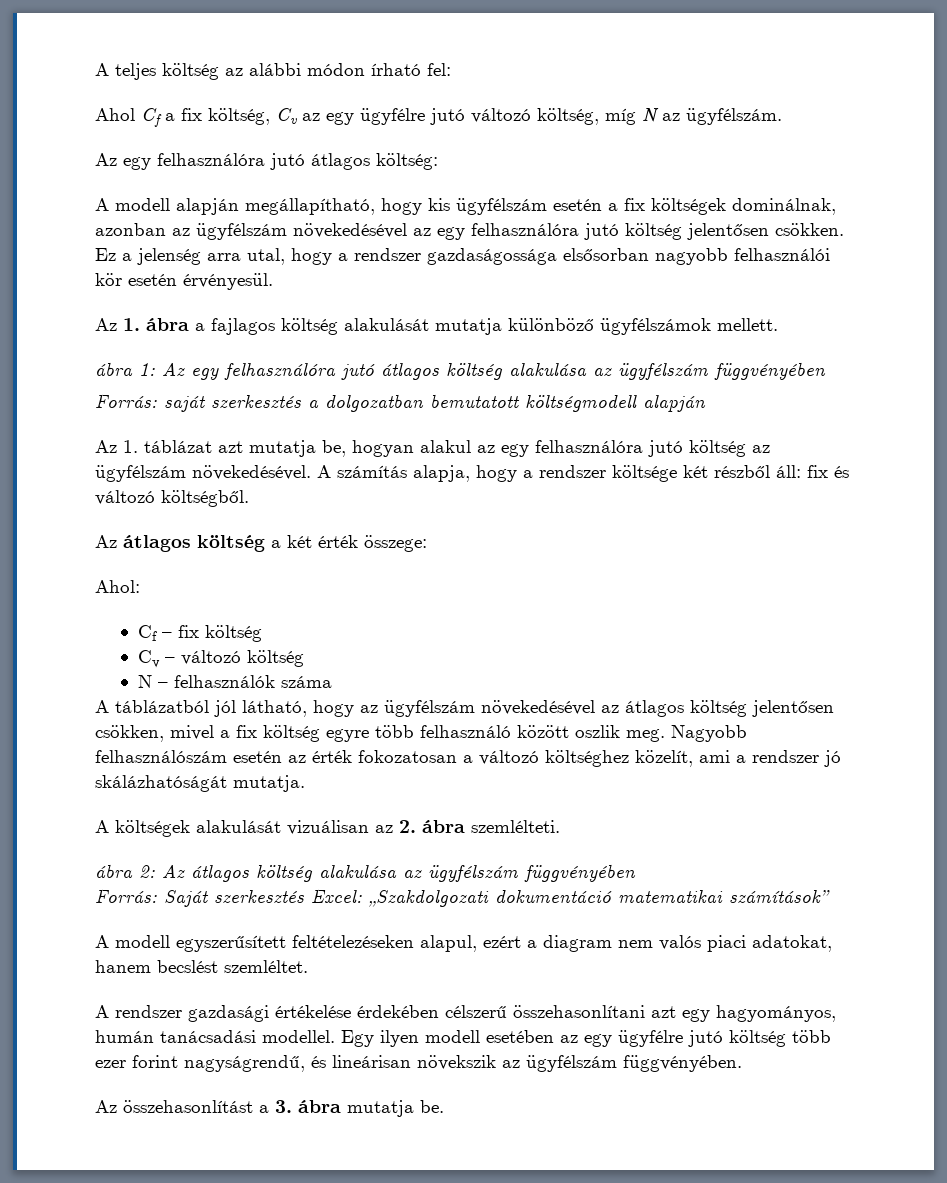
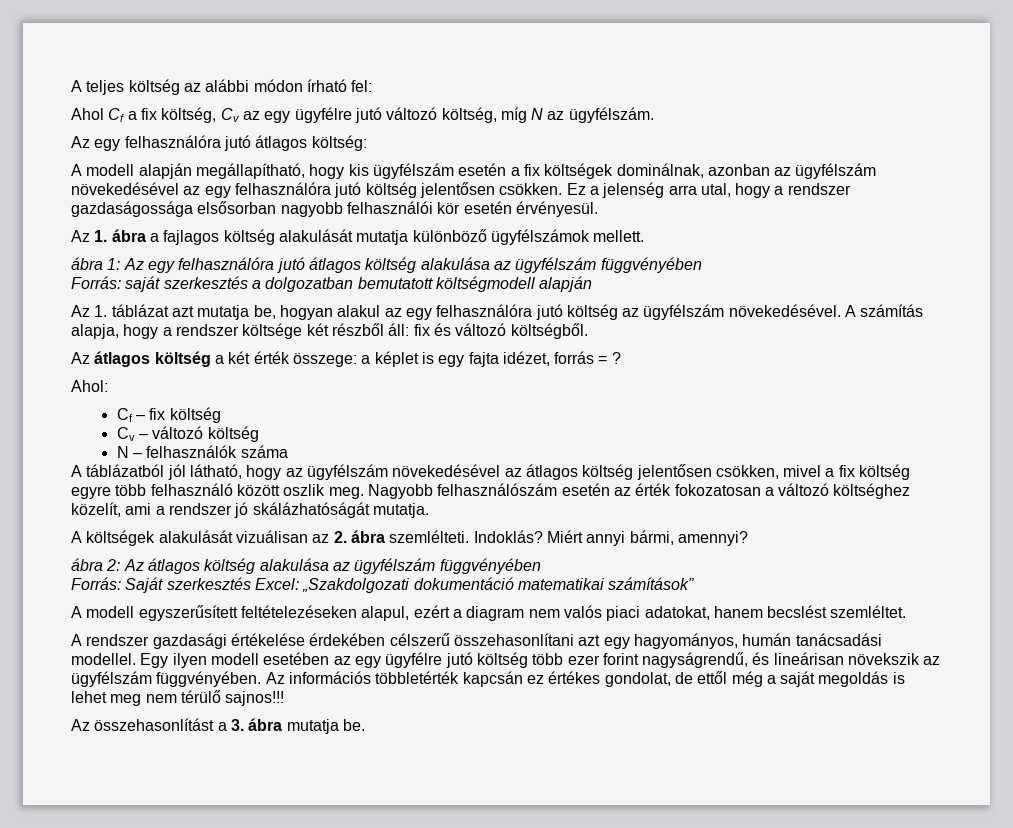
- Az átlagos költség a két érték összege:
+ Az átlagos költség a két érték összege: a képlet is egy fajta idézet, forrás = ?
+ Indoklás? Miért annyi bármi, amennyi?
+ Az információs többletérték kapcsán ez értékes gondolat, de ettől még a saját megoldás is lehet meg nem térülő sajnos!!!

